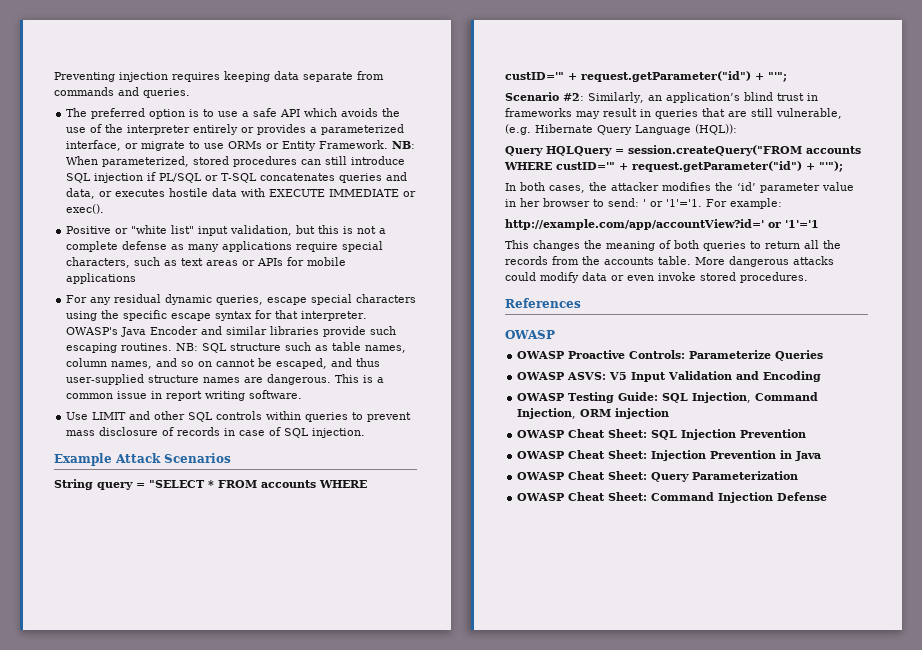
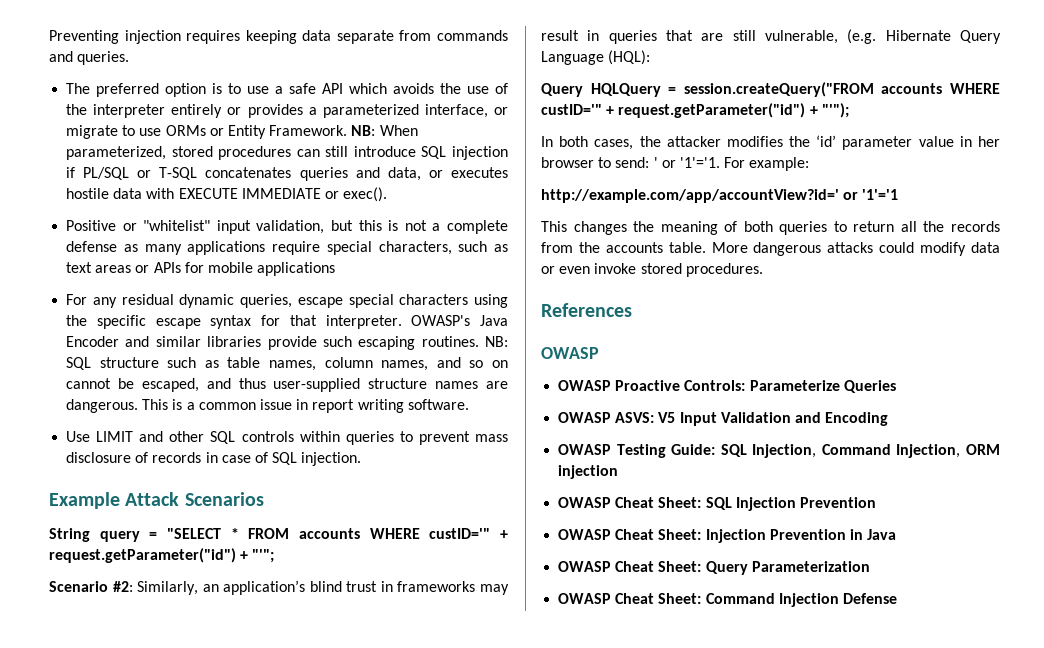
- Positive or "white list" input validation, but this is not a complete defense as many applications require special characters, such as text areas or APIs for mobile applications
+ Positive or "whitelist" input validation, but this is not a complete defense as many applications require special characters, such as text areas or APIs for mobile applications
- Scenario #2: Similarly, an application’s blind trust in frameworks may result in queries that are still vulnerable, (e.g. Hibernate Query Language (HQL)):
+ Scenario #2: Similarly, an application’s blind trust in frameworks may result in queries that are still vulnerable, (e.g. Hibernate Query Language (HQL):

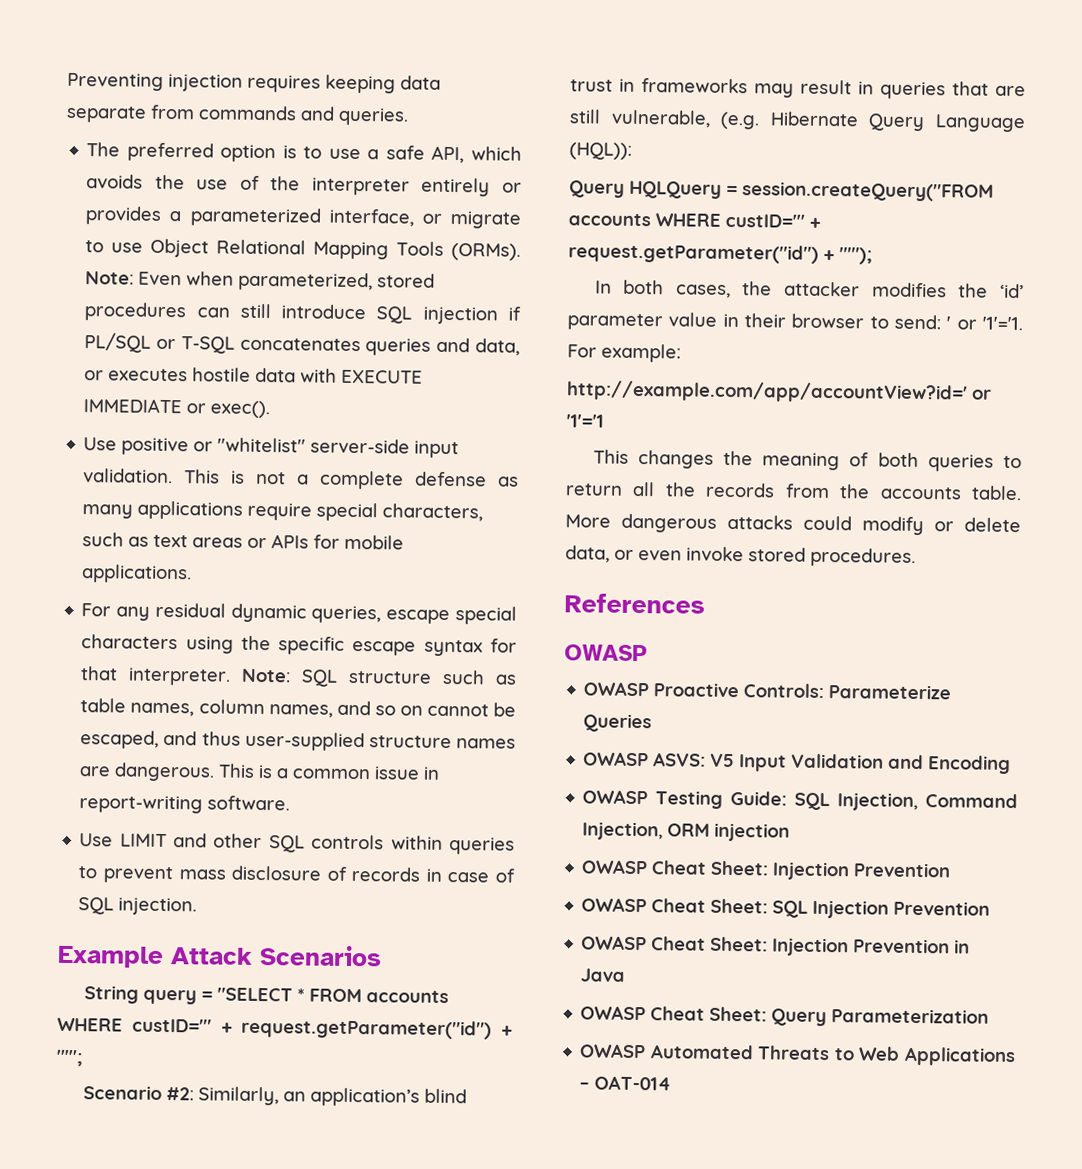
- The preferred option is to use a safe API which avoids the use of the interpreter entirely or provides a parameterized interface, or migrate to use ORMs or Entity Framework. NB: When parameterized, stored procedures can still introduce SQL injection if PL/SQL or T-SQL concatenates queries and data, or executes hostile data with EXECUTE IMMEDIATE or exec().
+ The preferred option is to use a safe API, which avoids the use of the interpreter entirely or provides a parameterized interface, or migrate to use Object Relational Mapping Tools (ORMs). Note: Even when parameterized, stored procedures can still introduce SQL injection if PL/SQL or T-SQL concatenates queries and data, or executes hostile data with EXECUTE IMMEDIATE or exec().
- Positive or "whitelist" input validation, but this is not a complete defense as many applications require special characters, such as text areas or APIs for mobile applications
+ Use positive or "whitelist" server-side input validation. This is not a complete defense as many applications require special characters, such as text areas or APIs for mobile applications.
- OWASP's Java Encoder and similar libraries provide such escaping routines. NB: SQL structure such as table names, column names, and so on cannot be escaped, and thus user-supplied structure names are dangerous.
+ Note: SQL structure such as table names, column names, and so on cannot be escaped, and thus user-supplied structure names are dangerous.
- This is a common issue in report writing software.
+ This is a common issue in report-writing software.
- Scenario #2: Similarly, an application’s blind trust in frameworks may result in queries that are still vulnerable, (e.g. Hibernate Query Language (HQL):
+ Scenario #2: Similarly, an application’s blind trust in frameworks may result in queries that are still vulnerable, (e.g. Hibernate Query Language (HQL)):
- In both cases, the attacker modifies the ‘id’ parameter value in her browser to send: ' or '1'='1.
+ In both cases, the attacker modifies the ‘id’ parameter value in their browser to send: ' or '1'='1.
- More dangerous attacks could modify data or even invoke stored procedures.
+ More dangerous attacks could modify or delete data, or even invoke stored procedures.
  OWASP Testing Guide: SQL Injection, Command Injection, ORM injection
+ OWASP Cheat Sheet: Injection Prevention
- OWASP Cheat Sheet: Command Injection Defense
+ OWASP Automated Threats to Web Applications – OAT-014

